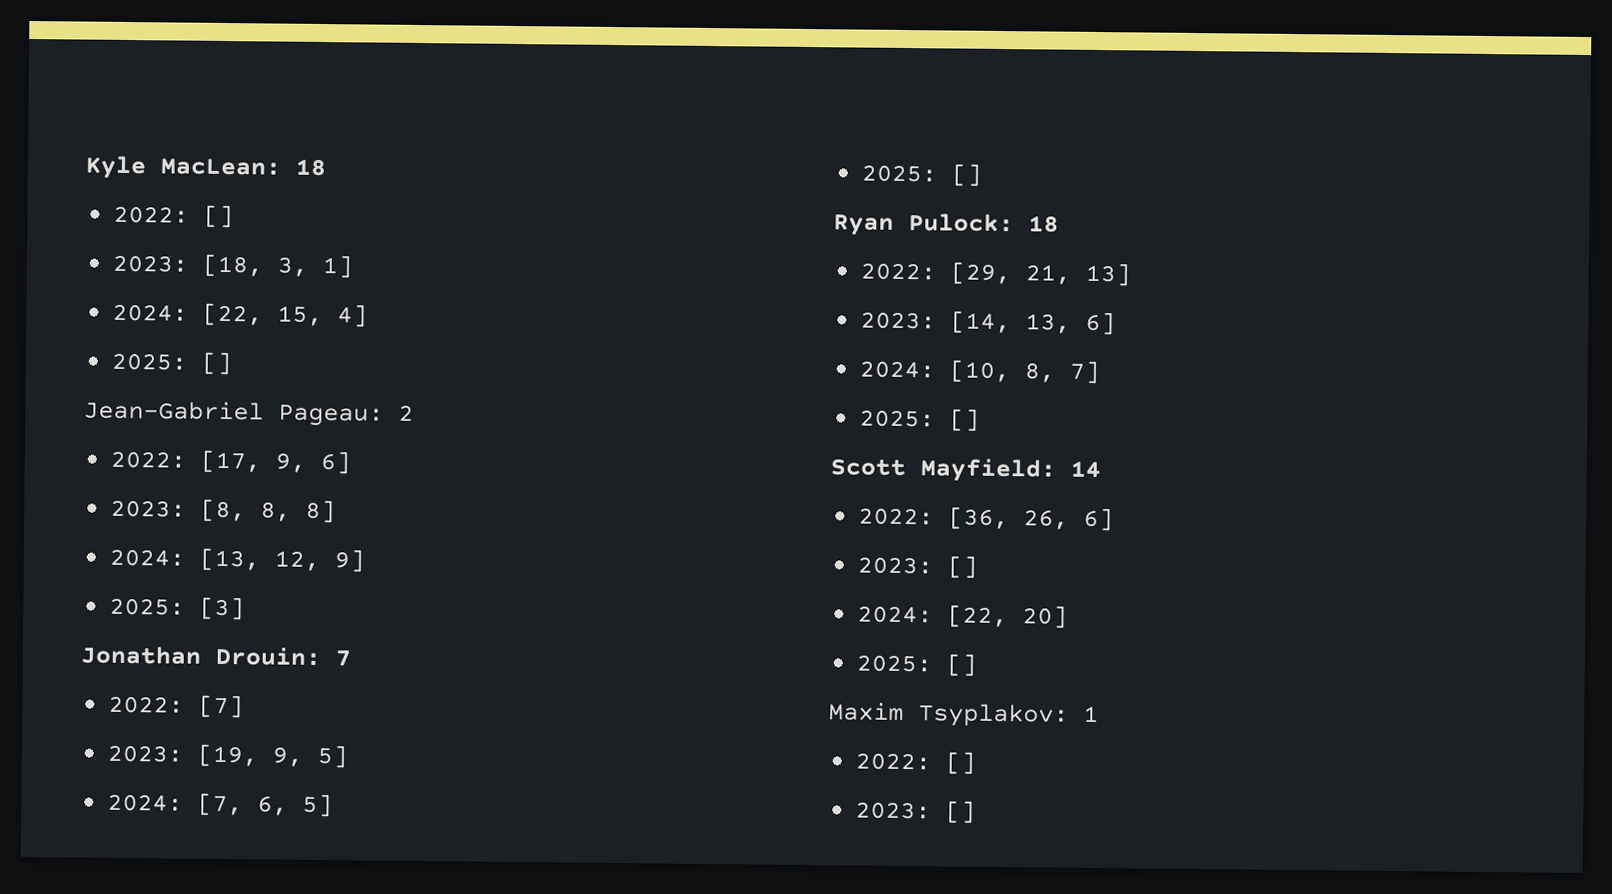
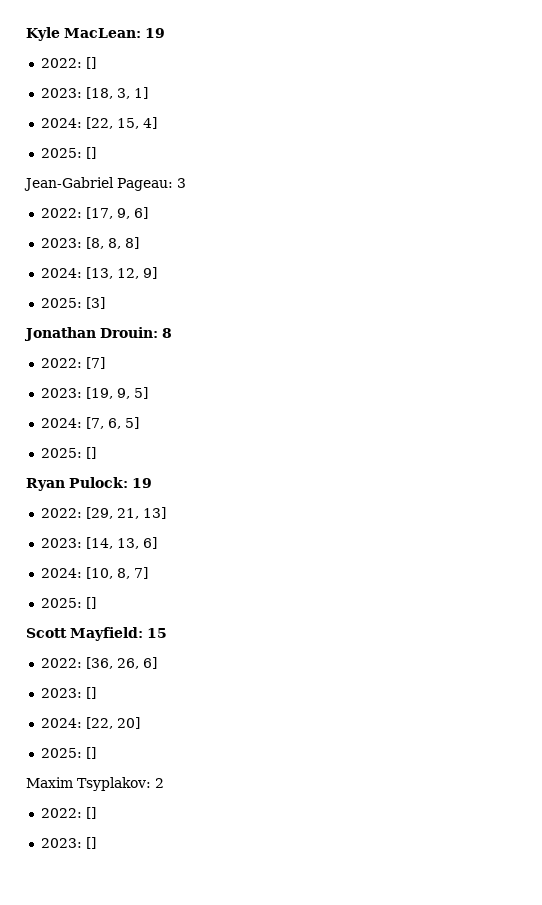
- Kyle MacLean: 18
+ Kyle MacLean: 19
- Jean-Gabriel Pageau: 2
+ Jean-Gabriel Pageau: 3
- Jonathan Drouin: 7
+ Jonathan Drouin: 8
- Ryan Pulock: 18
+ Ryan Pulock: 19
- Scott Mayfield: 14
+ Scott Mayfield: 15
- Maxim Tsyplakov: 1
+ Maxim Tsyplakov: 2

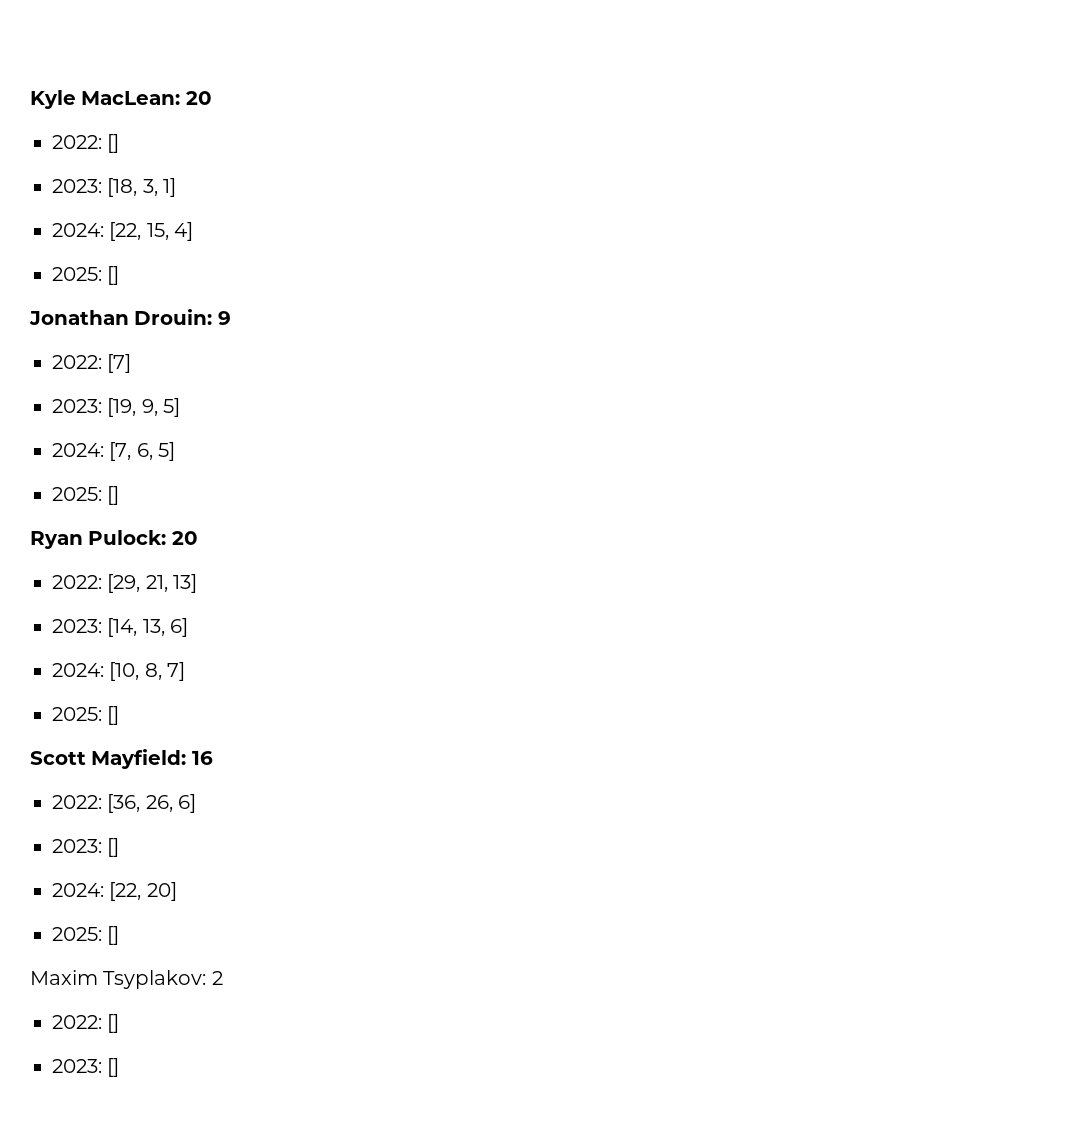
- Kyle MacLean: 19
+ Kyle MacLean: 20
- Jean-Gabriel Pageau: 3
- 2022: [17, 9, 6]
- 2023: [8, 8, 8]
- 2024: [13, 12, 9]
- 2025: [3]
- Jonathan Drouin: 8
+ Jonathan Drouin: 9
- Ryan Pulock: 19
+ Ryan Pulock: 20
- Scott Mayfield: 15
+ Scott Mayfield: 16

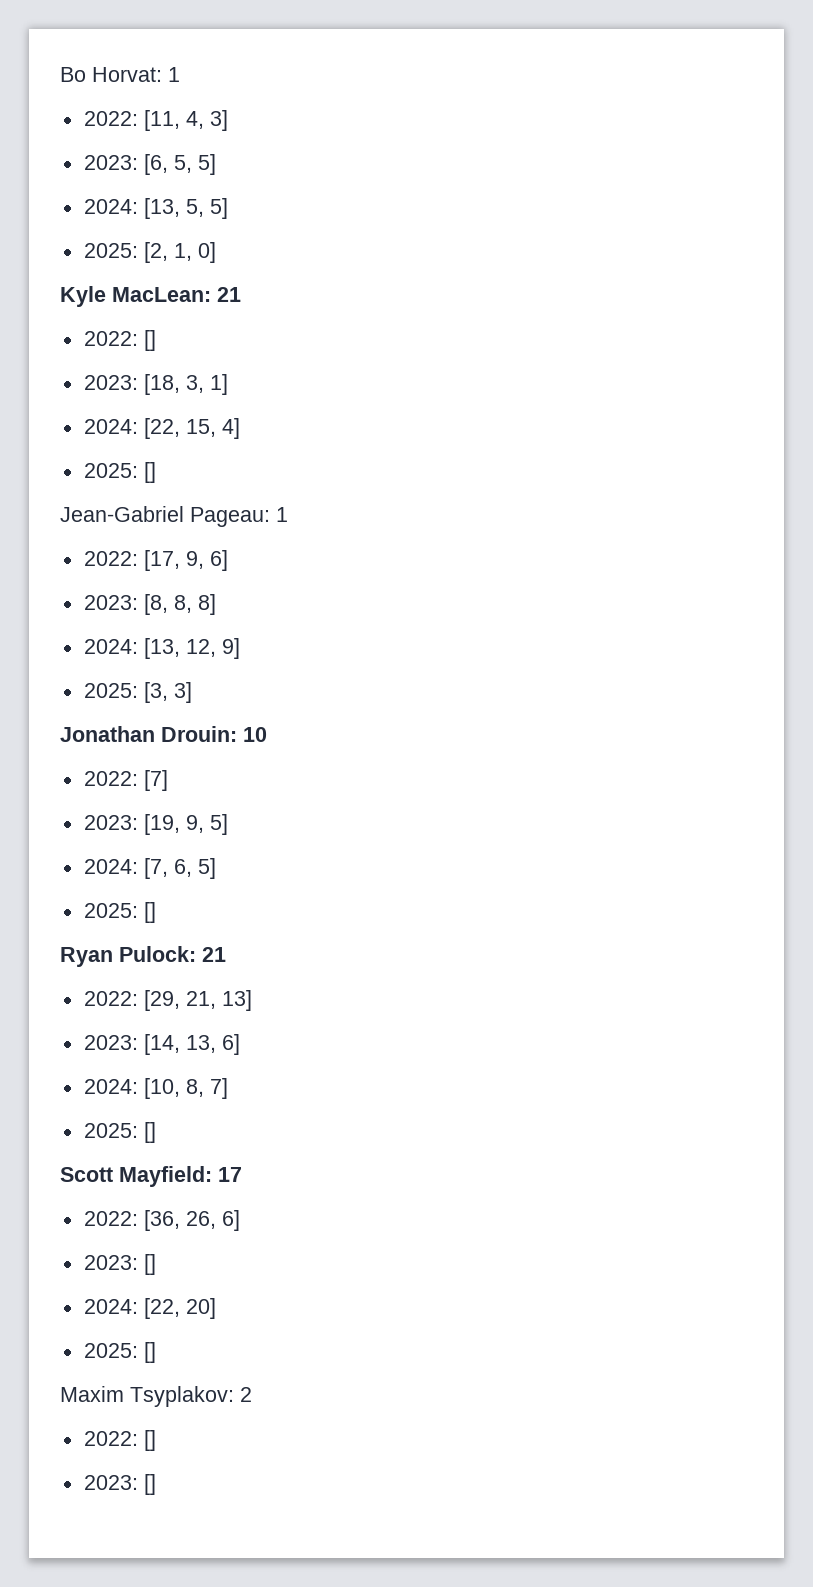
+ Bo Horvat: 1
+ 2022: [11, 4, 3]
+ 2023: [6, 5, 5]
+ 2024: [13, 5, 5]
+ 2025: [2, 1, 0]
- Kyle MacLean: 20
+ Kyle MacLean: 21
+ Jean-Gabriel Pageau: 1
+ 2022: [17, 9, 6]
+ 2023: [8, 8, 8]
+ 2024: [13, 12, 9]
+ 2025: [3, 3]
- Jonathan Drouin: 9
+ Jonathan Drouin: 10
- Ryan Pulock: 20
+ Ryan Pulock: 21
- Scott Mayfield: 16
+ Scott Mayfield: 17

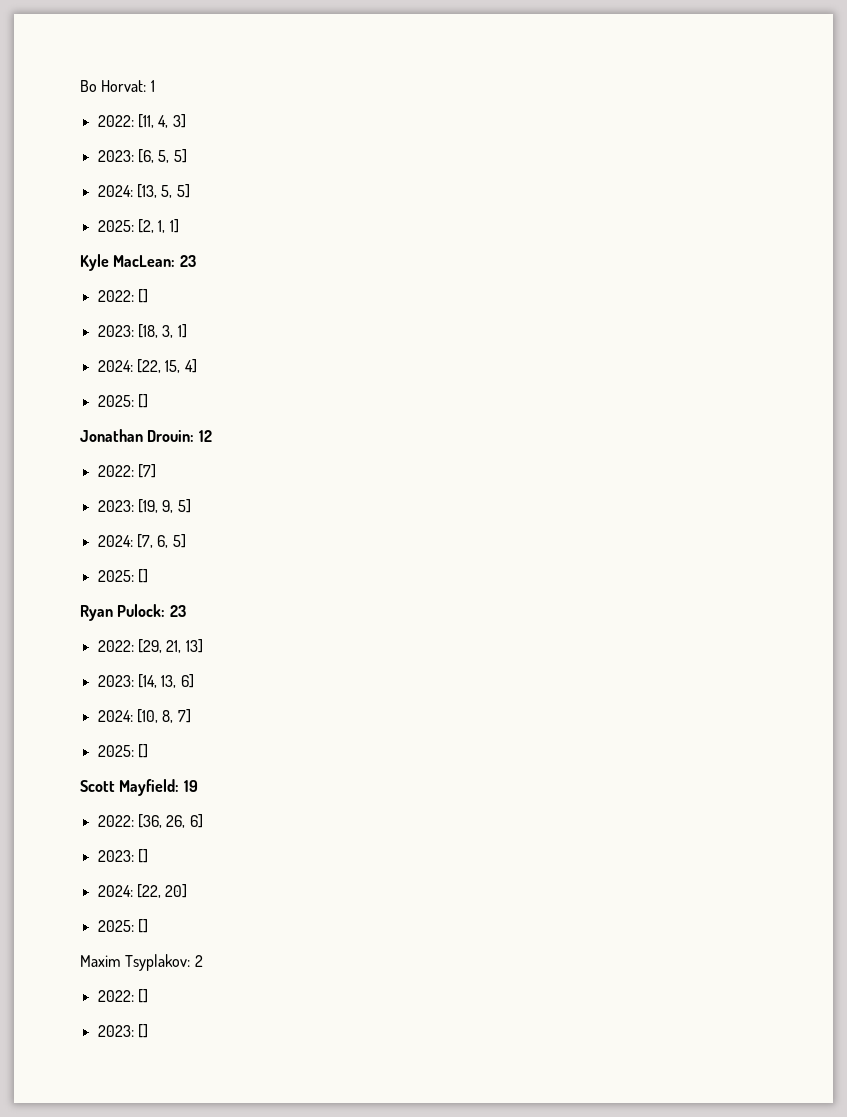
- 2025: [2, 1, 0]
+ 2025: [2, 1, 1]
- Kyle MacLean: 21
+ Kyle MacLean: 23
- Jean-Gabriel Pageau: 1
- 2022: [17, 9, 6]
- 2023: [8, 8, 8]
- 2024: [13, 12, 9]
- 2025: [3, 3]
- Jonathan Drouin: 10
+ Jonathan Drouin: 12
- Ryan Pulock: 21
+ Ryan Pulock: 23
- Scott Mayfield: 17
+ Scott Mayfield: 19

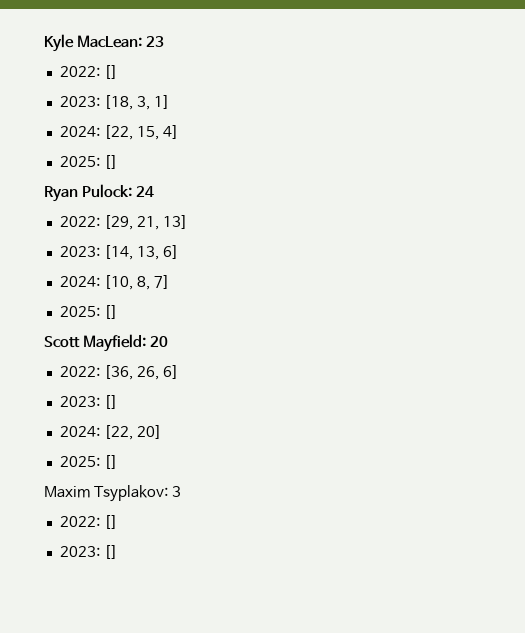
- Bo Horvat: 1
- 2022: [11, 4, 3]
- 2023: [6, 5, 5]
- 2024: [13, 5, 5]
- 2025: [2, 1, 1]
- Jonathan Drouin: 12
- 2022: [7]
- 2023: [19, 9, 5]
- 2024: [7, 6, 5]
- 2025: []
- Ryan Pulock: 23
+ Ryan Pulock: 24
- Scott Mayfield: 19
+ Scott Mayfield: 20
- Maxim Tsyplakov: 2
+ Maxim Tsyplakov: 3

